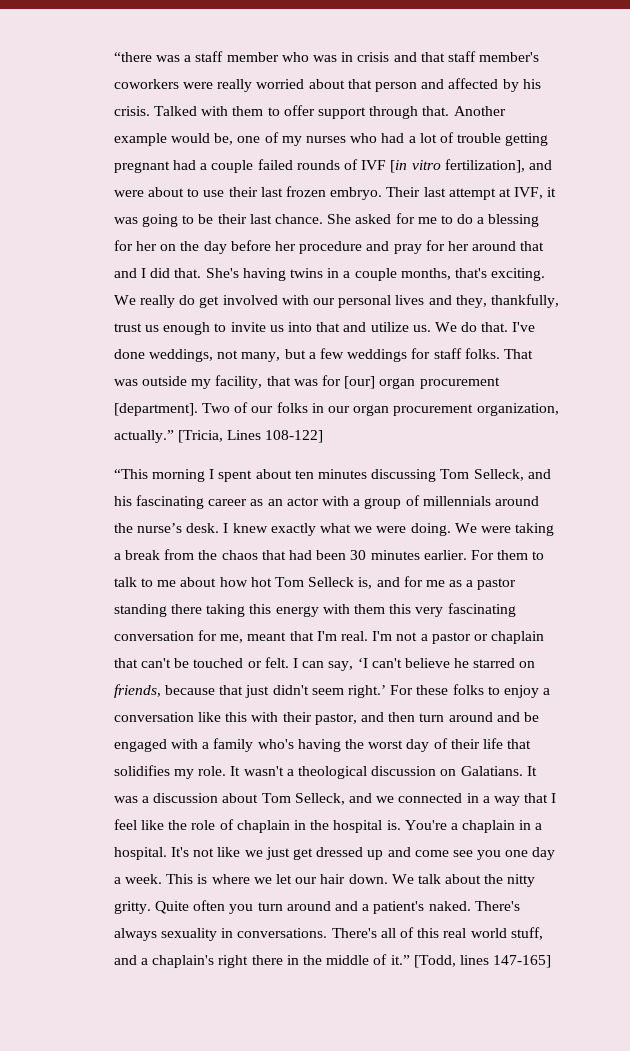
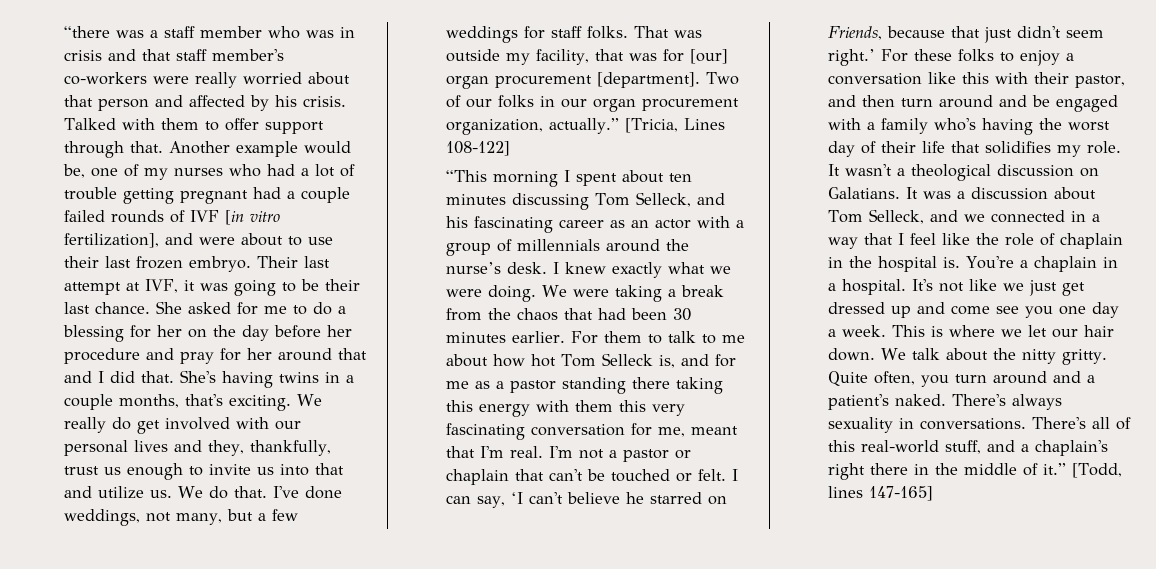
- “there was a staff member who was in crisis and that staff member's coworkers were really worried about that person and affected by his crisis.
+ “there was a staff member who was in crisis and that staff member's co-workers were really worried about that person and affected by his crisis.
- I can say, ‘I can't believe he starred on friends, because that just didn't seem right.’
+ I can say, ‘I can't believe he starred on Friends, because that just didn't seem right.’
- Quite often you turn around and a patient's naked.
+ Quite often, you turn around and a patient's naked.
- There's all of this real world stuff, and a chaplain's right there in the middle of it.”
+ There's all of this real-world stuff, and a chaplain's right there in the middle of it.”

